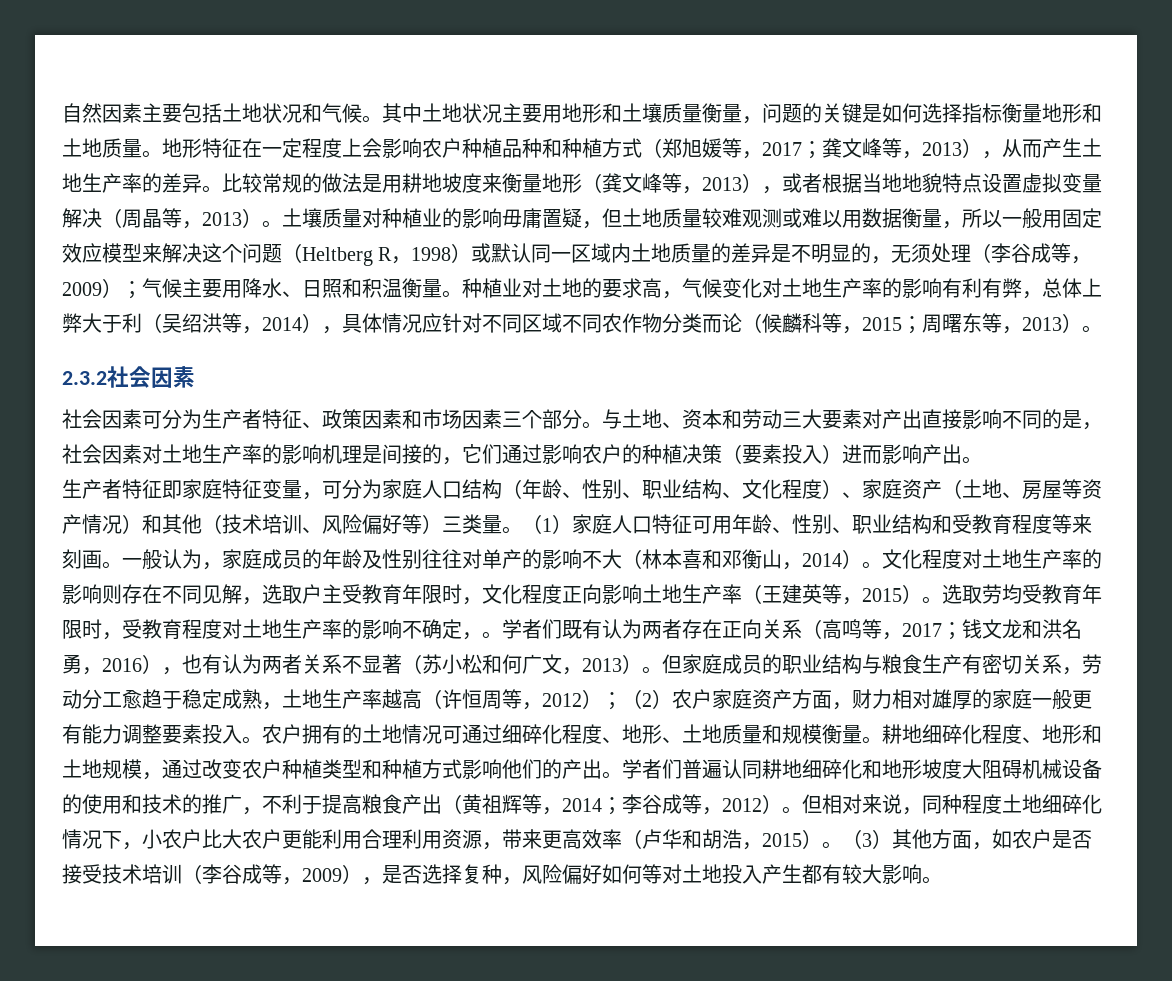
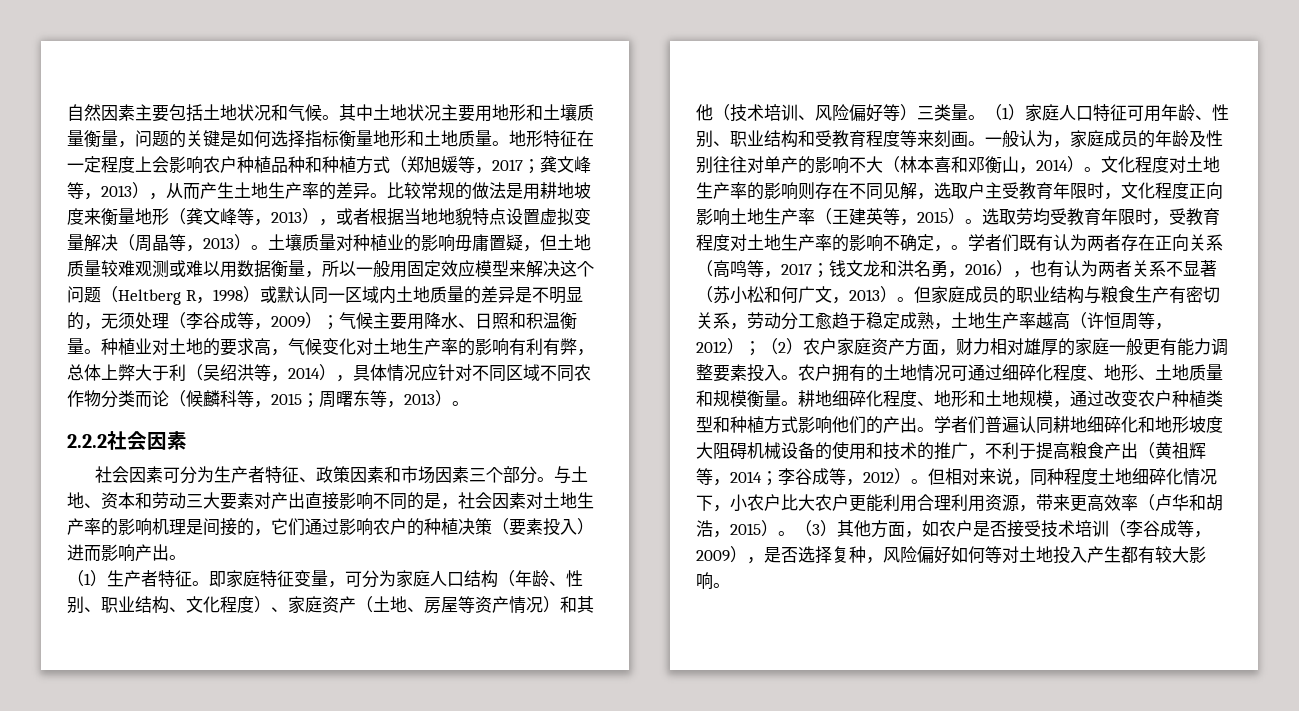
- 2.3.2社会因素
+ 2.2.2社会因素
- 生产者特征即家庭特征变量，可分为家庭人口结构（年龄、性别、职业结构、文化程度）、家庭资产（土地、房屋等资产情况）和其他（技术培训、风险偏好等）三类量。
+ （1）生产者特征。即家庭特征变量，可分为家庭人口结构（年龄、性别、职业结构、文化程度）、家庭资产（土地、房屋等资产情况）和其他（技术培训、风险偏好等）三类量。

